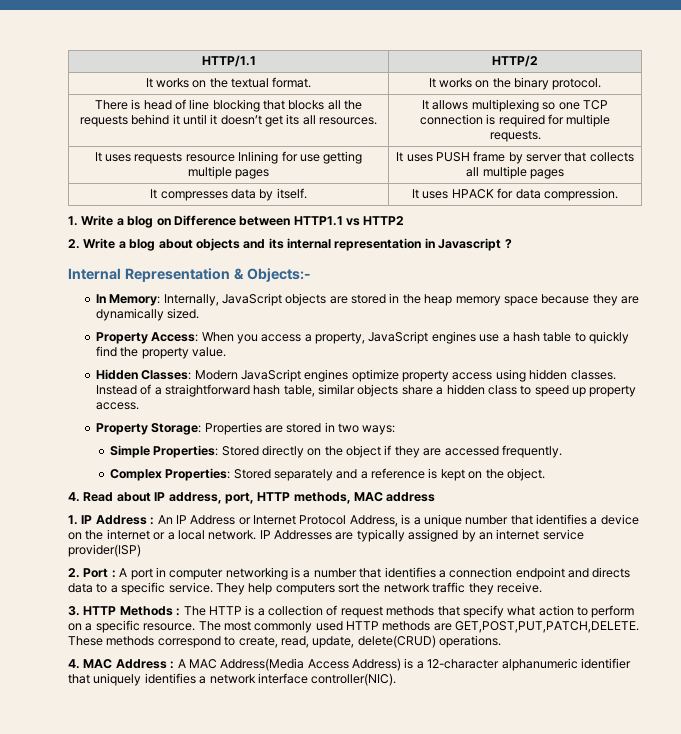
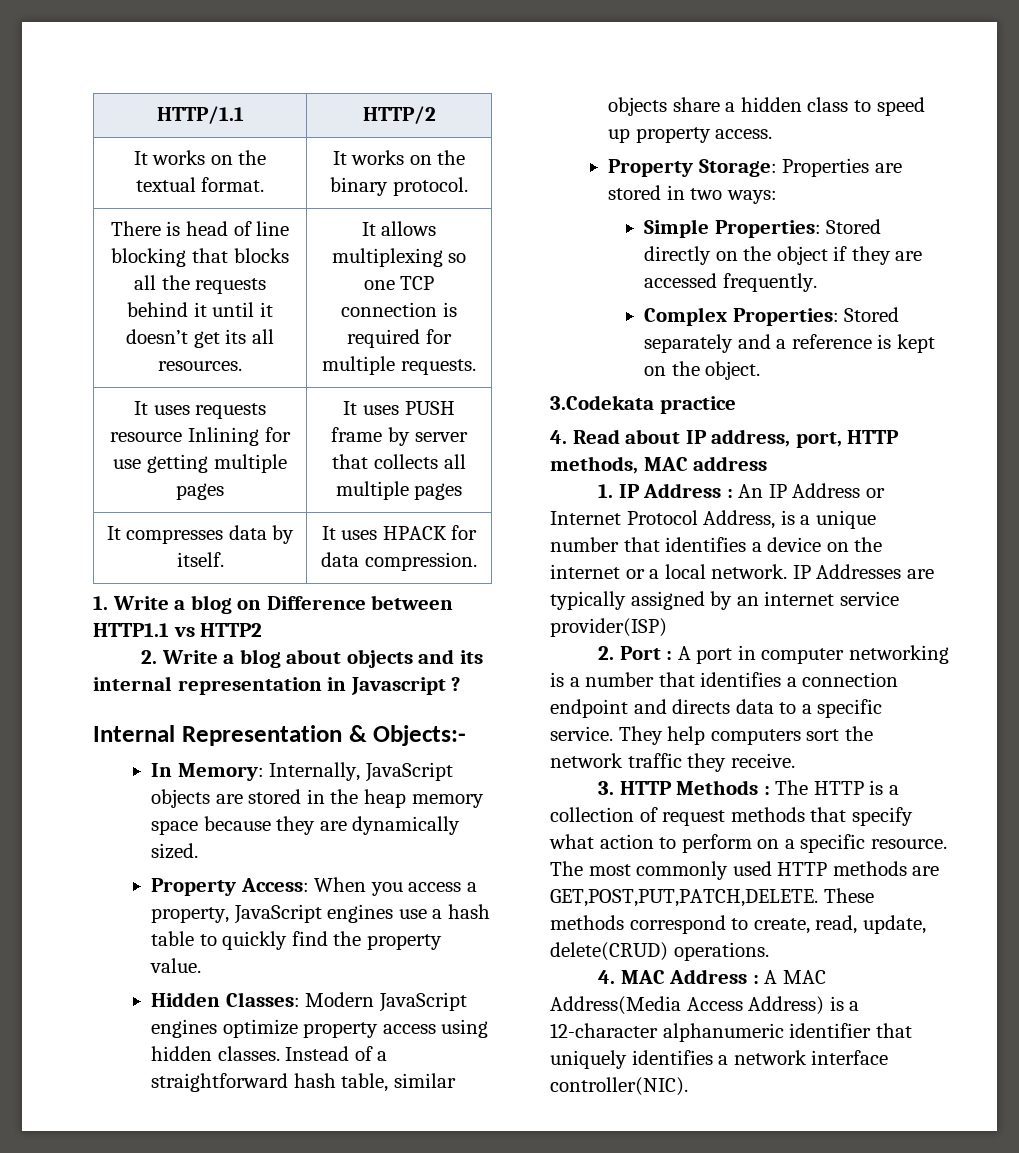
+ 3.Codekata practice

